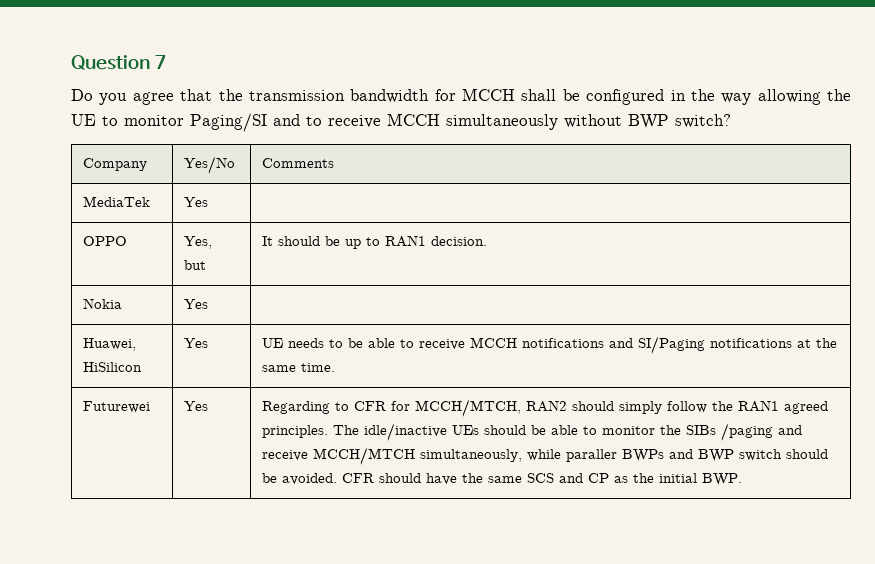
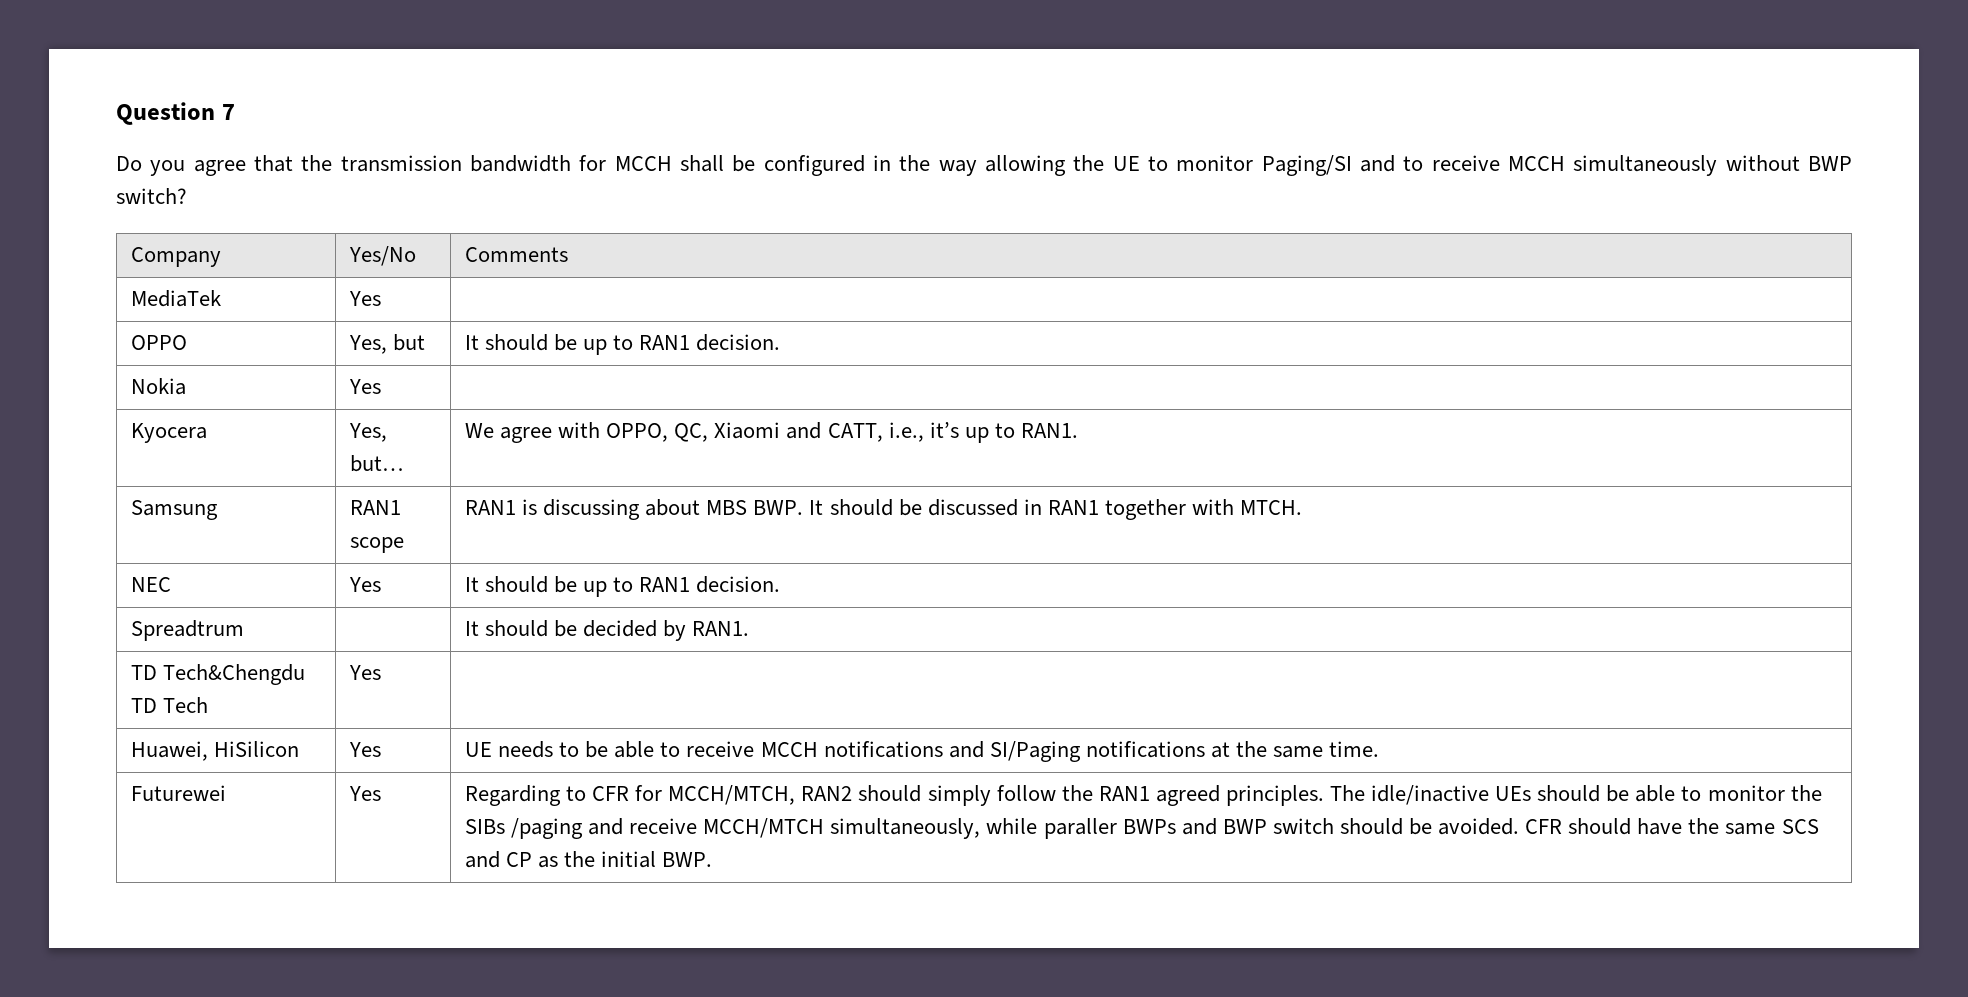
+ Kyocera | Yes, but… | We agree with OPPO, QC, Xiaomi and CATT, i.e., it’s up to RAN1.
+ Samsung | RAN1 scope | RAN1 is discussing about MBS BWP. It should be discussed in RAN1 together with MTCH.
+ NEC | Yes | It should be up to RAN1 decision.
+ Spreadtrum | | It should be decided by RAN1.
+ TD Tech&Chengdu TD Tech | Yes |

